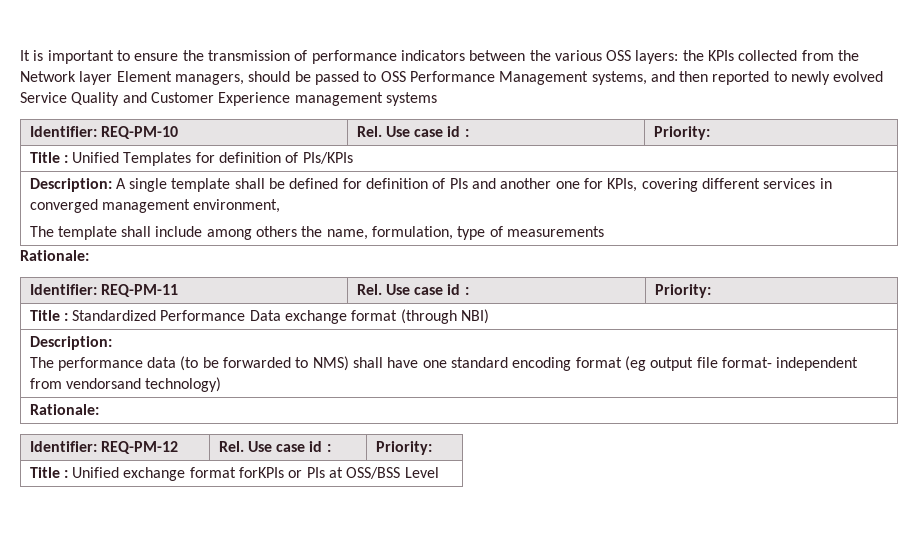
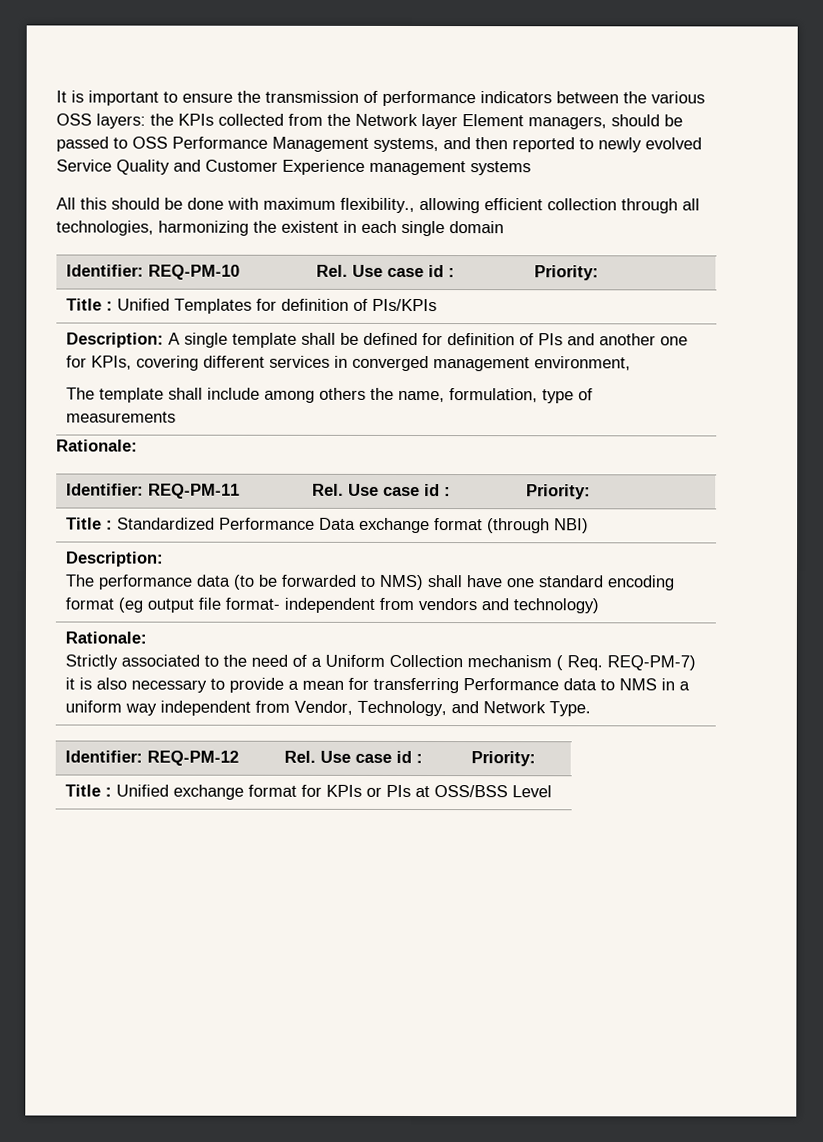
+ All this should be done with maximum flexibility., allowing efficient collection through all technologies, harmonizing the existent in each single domain
  Title : Standardized Performance Data exchange format (through NBI)
  Description:
- The performance data (to be forwarded to NMS) shall have one standard encoding format (eg output file format- independent from vendorsand technology)
+ The performance data (to be forwarded to NMS) shall have one standard encoding format (eg output file format- independent from vendors and technology)
  Rationale:
+ Strictly associated to the need of a Uniform Collection mechanism ( Req. REQ-PM-7) it is also necessary to provide a mean for transferring Performance data to NMS in a uniform way independent from Vendor, Technology, and Network Type.
- Title : Unified exchange format forKPIs or PIs at OSS/BSS Level
+ Title : Unified exchange format for KPIs or PIs at OSS/BSS Level

